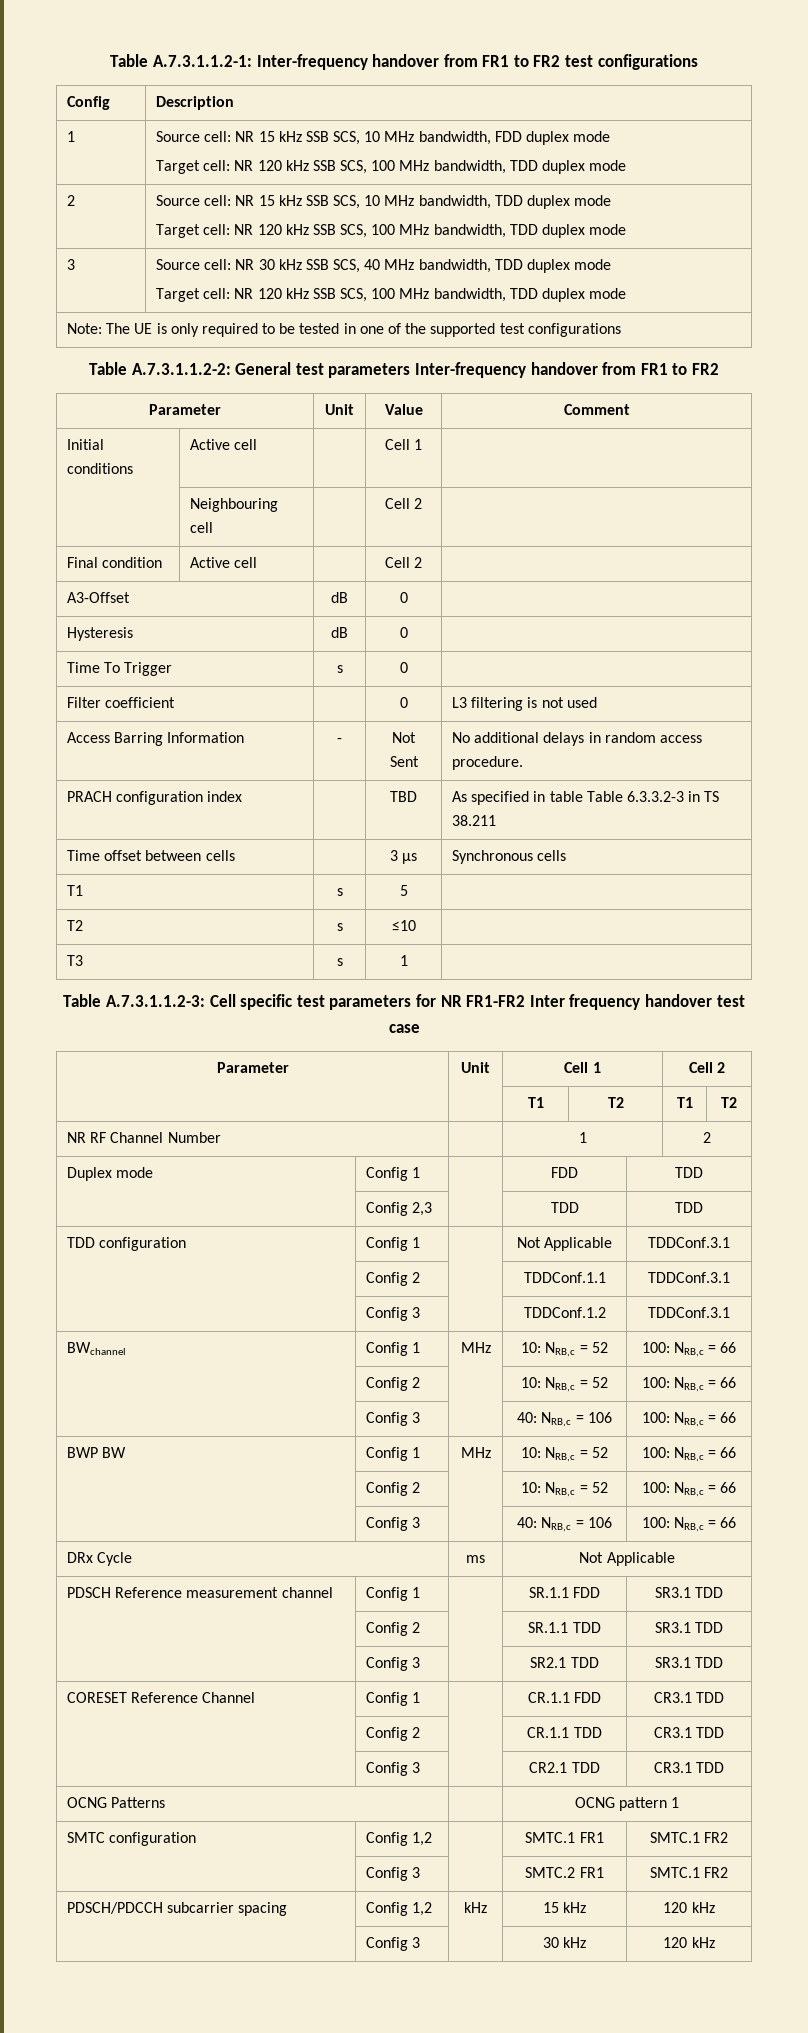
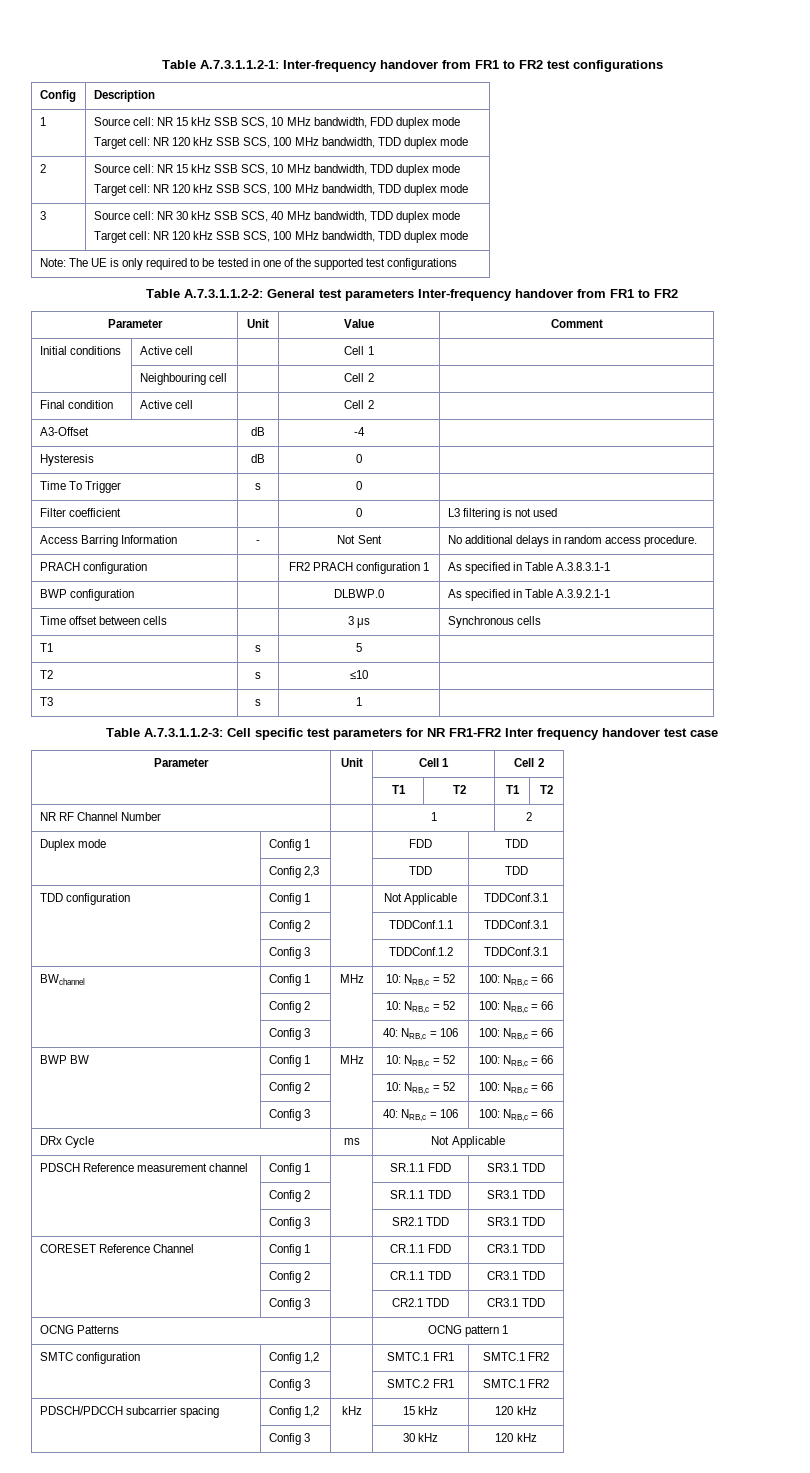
- A3-Offset | dB | 0 |
+ A3-Offset | dB | -4 |
- PRACH configuration index | | TBD | As specified in table Table 6.3.3.2-3 in TS 38.211
+ PRACH configuration | | FR2 PRACH configuration 1 | As specified in Table A.3.8.3.1-1
+ BWP configuration | | DLBWP.0 | As specified in Table A.3.9.2.1-1

